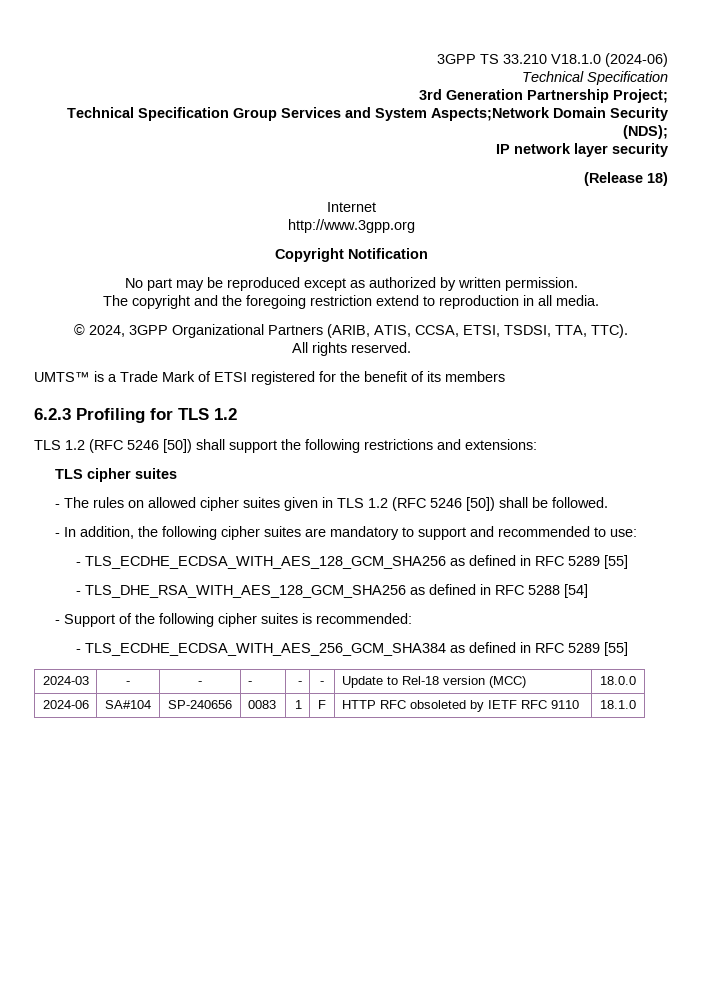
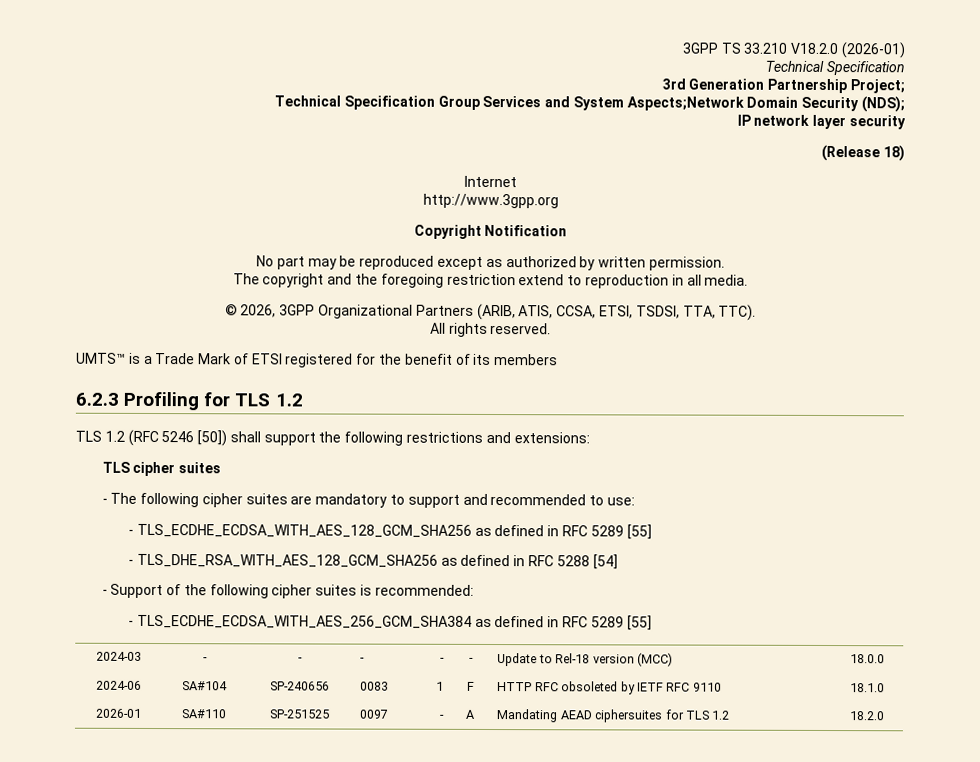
- 3GPP TS 33.210 V18.1.0 (2024-06)
+ 3GPP TS 33.210 V18.2.0 (2026-01)
- © 2024, 3GPP Organizational Partners (ARIB, ATIS, CCSA, ETSI, TSDSI, TTA, TTC).
+ © 2026, 3GPP Organizational Partners (ARIB, ATIS, CCSA, ETSI, TSDSI, TTA, TTC).
- - The rules on allowed cipher suites given in TLS 1.2 (RFC 5246 [50]) shall be followed.
- - In addition, the following cipher suites are mandatory to support and recommended to use:
+ - The following cipher suites are mandatory to support and recommended to use:
+ 2026-01 | SA#110 | SP-251525 | 0097 | - | A | Mandating AEAD ciphersuites for TLS 1.2 | 18.2.0

